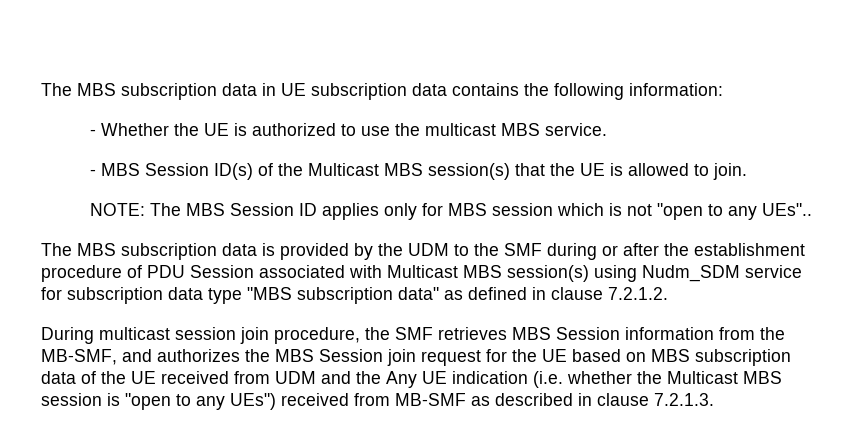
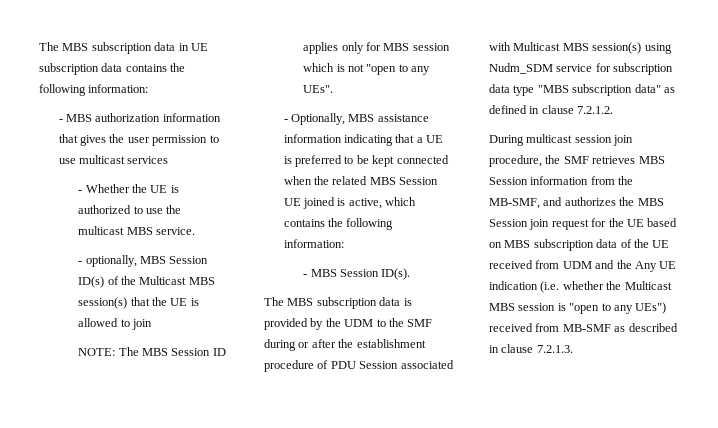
+ - MBS authorization information that gives the user permission to use multicast services
- - MBS Session ID(s) of the Multicast MBS session(s) that the UE is allowed to join.
+ - optionally, MBS Session ID(s) of the Multicast MBS session(s) that the UE is allowed to join
- NOTE: The MBS Session ID applies only for MBS session which is not "open to any UEs"..
+ NOTE: The MBS Session ID applies only for MBS session which is not "open to any UEs".
+ - Optionally, MBS assistance information indicating that a UE is preferred to be kept connected when the related MBS Session UE joined is active, which contains the following information:
+ - MBS Session ID(s).

